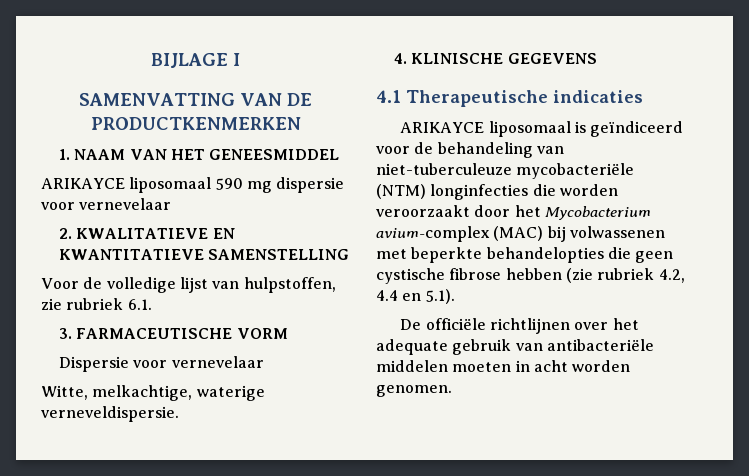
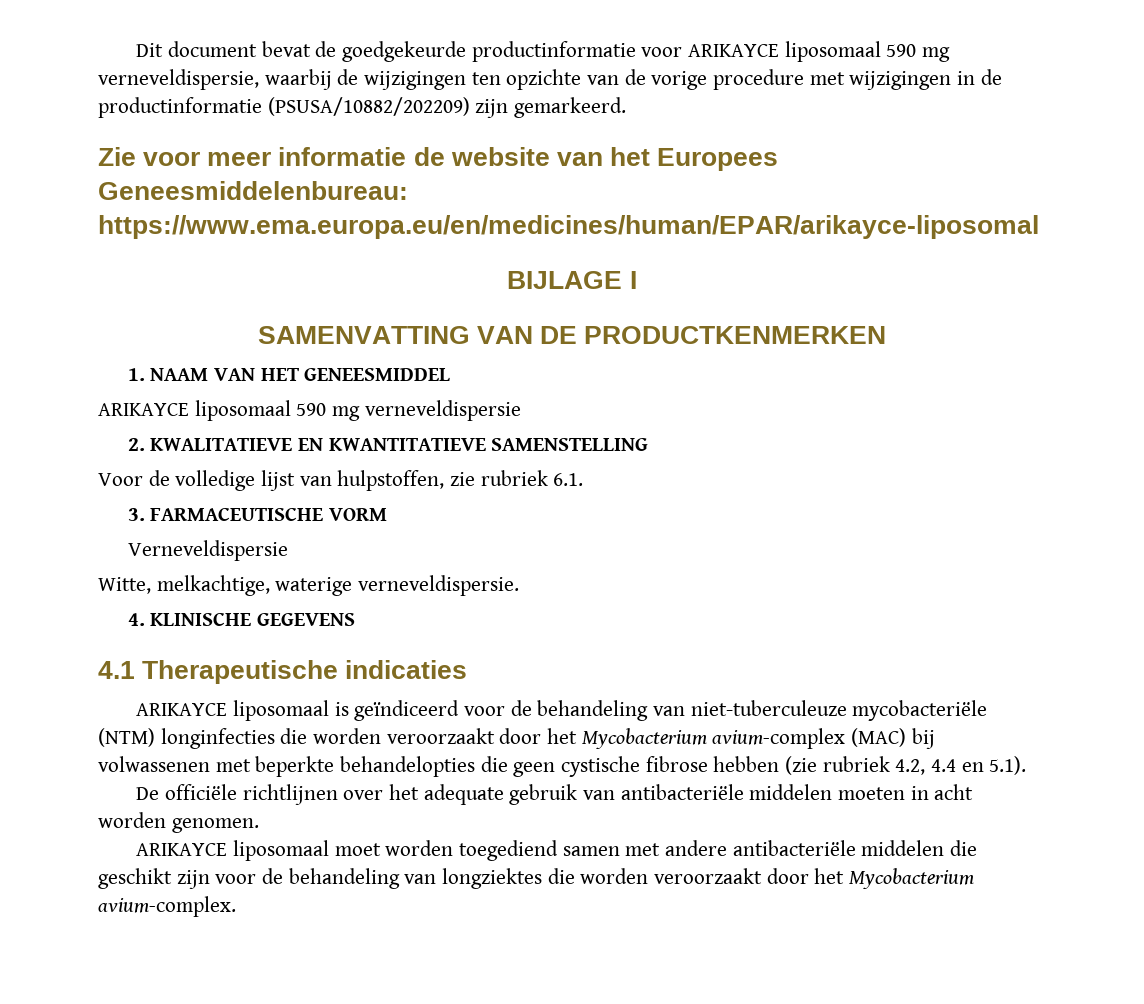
+ Dit document bevat de goedgekeurde productinformatie voor ARIKAYCE liposomaal 590 mg verneveldispersie, waarbij de wijzigingen ten opzichte van de vorige procedure met wijzigingen in de productinformatie (PSUSA/10882/202209) zijn gemarkeerd.
+ Zie voor meer informatie de website van het Europees Geneesmiddelenbureau: https://www.ema.europa.eu/en/medicines/human/EPAR/arikayce-liposomal
- ARIKAYCE liposomaal 590 mg dispersie voor vernevelaar
+ ARIKAYCE liposomaal 590 mg verneveldispersie
- Dispersie voor vernevelaar
+ Verneveldispersie
+ ARIKAYCE liposomaal moet worden toegediend samen met andere antibacteriële middelen die geschikt zijn voor de behandeling van longziektes die worden veroorzaakt door het Mycobacterium avium-complex.

